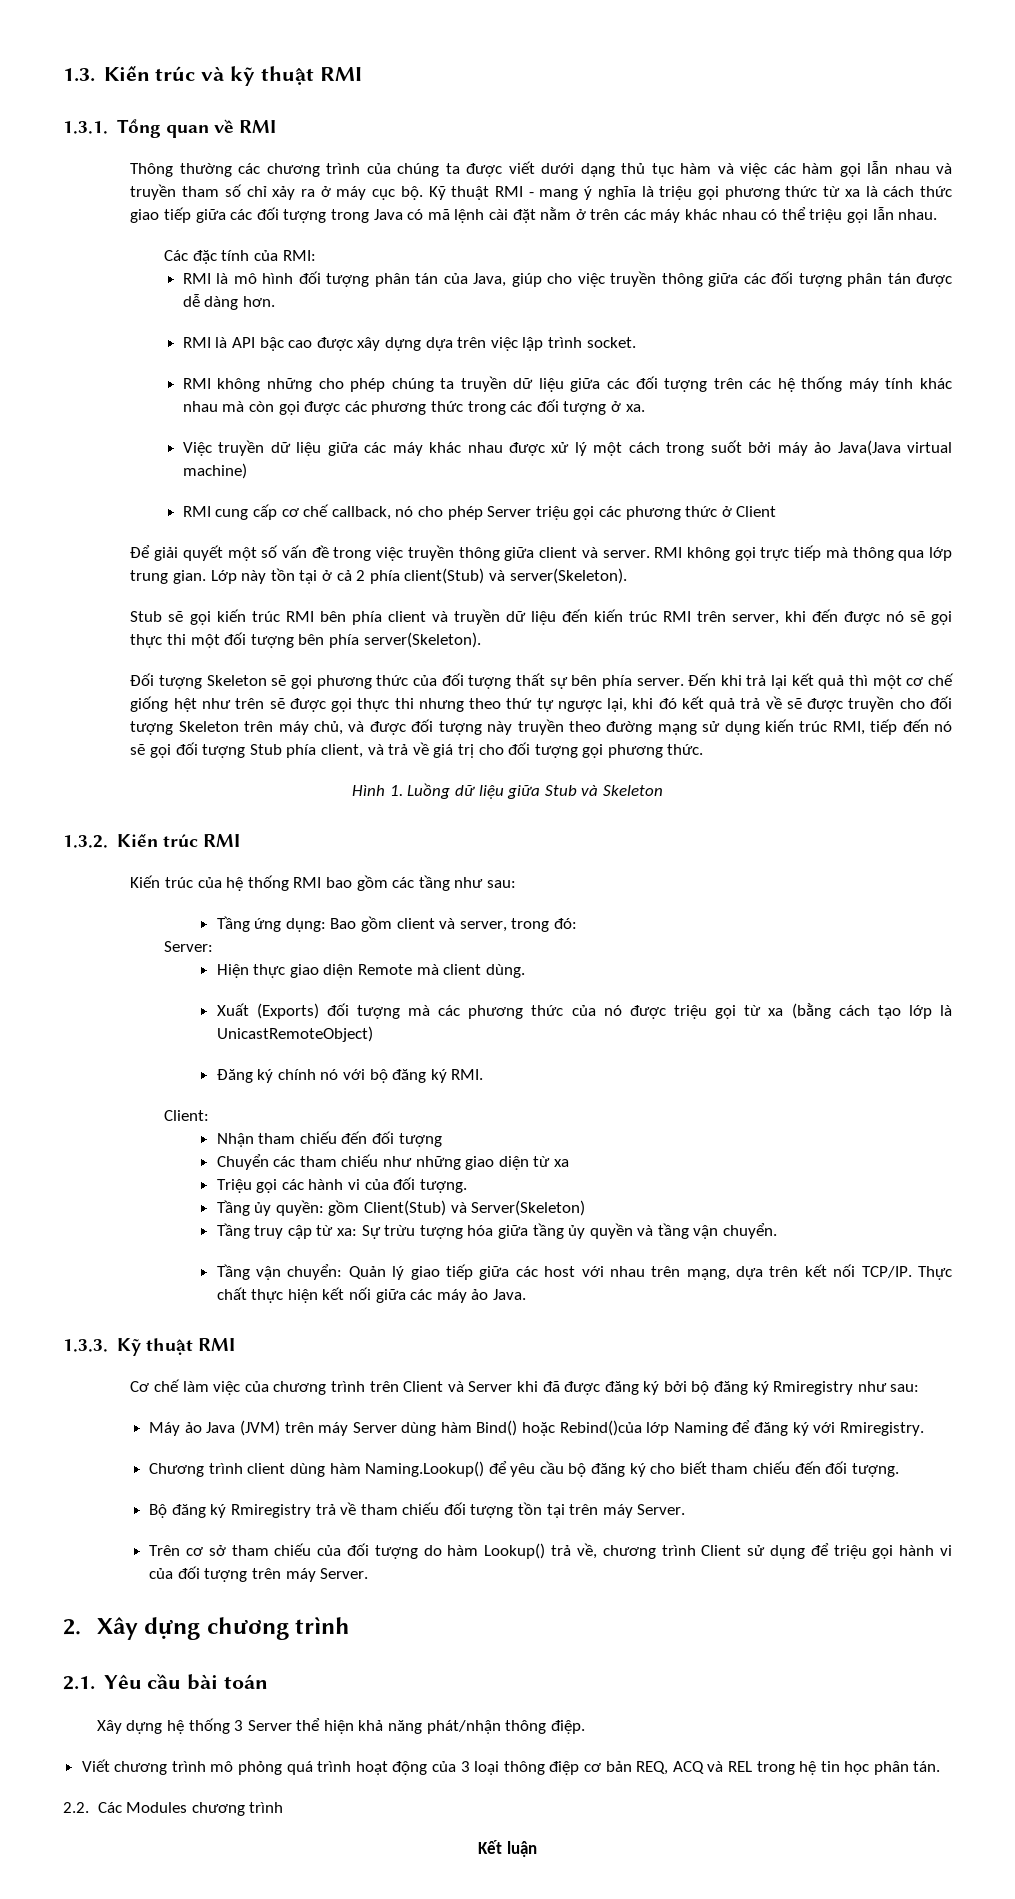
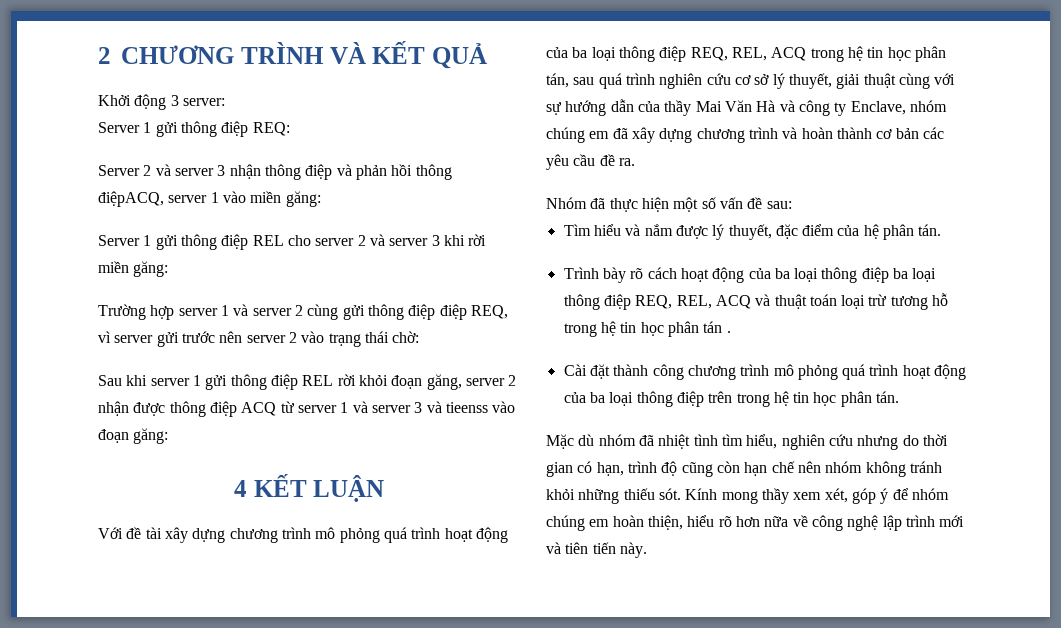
- 1.3. Kiến trúc và kỹ thuật RMI
- 1.3.1. Tổng quan về RMI
- Thông thường các chương trình của chúng ta được viết dưới dạng thủ tục hàm và việc các hàm gọi lẫn nhau và truyền tham số chỉ xảy ra ở máy cục bộ. Kỹ thuật RMI - mang ý nghĩa là triệu gọi phương thức từ xa là cách thức giao tiếp giữa các đối tượng trong Java có mã lệnh cài đặt nằm ở trên các máy khác nhau có thể triệu gọi lẫn nhau.
- Các đặc tính của RMI:
- RMI là mô hình đối tượng phân tán của Java, giúp cho việc truyền thông giữa các đối tượng phân tán được dễ dàng hơn.
- RMI là API bậc cao được xây dựng dựa trên việc lập trình socket.
- RMI không những cho phép chúng ta truyền dữ liệu giữa các đối tượng trên các hệ thống máy tính khác nhau mà còn gọi được các phương thức trong các đối tượng ở xa.
- Việc truyền dữ liệu giữa các máy khác nhau được xử lý một cách trong suốt bởi máy ảo Java(Java virtual machine)
- RMI cung cấp cơ chế callback, nó cho phép Server triệu gọi các phương thức ở Client
- Để giải quyết một số vấn đề trong việc truyền thông giữa client và server. RMI không gọi trực tiếp mà thông qua lớp trung gian. Lớp này tồn tại ở cả 2 phía client(Stub) và server(Skeleton).
- Stub sẽ gọi kiến trúc RMI bên phía client và truyền dữ liệu đến kiến trúc RMI trên server, khi đến được nó sẽ gọi thực thi một đối tượng bên phía server(Skeleton).
- Đối tượng Skeleton sẽ gọi phương thức của đối tượng thất sự bên phía server. Đến khi trả lại kết quả thì một cơ chế giống hệt như trên sẽ được gọi thực thi nhưng theo thứ tự ngược lại, khi đó kết quả trả về sẽ được truyền cho đối tượng Skeleton trên máy chủ, và được đối tượng này truyền theo đường mạng sử dụng kiến trúc RMI, tiếp đến nó sẽ gọi đối tượng Stub phía client, và trả về giá trị cho đối tượng gọi phương thức.
- Hình 1. Luồng dữ liệu giữa Stub và Skeleton
- 1.3.2. Kiến trúc RMI
- Kiến trúc của hệ thống RMI bao gồm các tầng như sau:
- Tầng ứng dụng: Bao gồm client và server, trong đó:
- Server:
- Hiện thực giao diện Remote mà client dùng.
- Xuất (Exports) đối tượng mà các phương thức của nó được triệu gọi từ xa (bằng cách tạo lớp là UnicastRemoteObject)
- Đăng ký chính nó với bộ đăng ký RMI.
- Client:
- Nhận tham chiếu đến đối tượng
- Chuyển các tham chiếu như những giao diện từ xa
- Triệu gọi các hành vi của đối tượng.
- Tầng ủy quyền: gồm Client(Stub) và Server(Skeleton)
- Tầng truy cập từ xa: Sự trừu tượng hóa giữa tầng ủy quyền và tầng vận chuyển.
- Tầng vận chuyển: Quản lý giao tiếp giữa các host với nhau trên mạng, dựa trên kết nối TCP/IP. Thực chất thực hiện kết nối giữa các máy ảo Java.
- 1.3.3. Kỹ thuật RMI
- Cơ chế làm việc của chương trình trên Client và Server khi đã được đăng ký bởi bộ đăng ký Rmiregistry như sau:
- Máy ảo Java (JVM) trên máy Server dùng hàm Bind() hoặc Rebind()của lớp Naming để đăng ký với Rmiregistry.
- Chương trình client dùng hàm Naming.Lookup() để yêu cầu bộ đăng ký cho biết tham chiếu đến đối tượng.
- Bộ đăng ký Rmiregistry trả về tham chiếu đối tượng tồn tại trên máy Server.
- Trên cơ sở tham chiếu của đối tượng do hàm Lookup() trả về, chương trình Client sử dụng để triệu gọi hành vi của đối tượng trên máy Server.
- 2. Xây dựng chương trình
- 2.1. Yêu cầu bài toán
- Xây dựng hệ thống 3 Server thể hiện khả năng phát/nhận thông điệp.
- Viết chương trình mô phỏng quá trình hoạt động của 3 loại thông điệp cơ bản REQ, ACQ và REL trong hệ tin học phân tán.
+ 2 CHƯƠNG TRÌNH VÀ KẾT QUẢ
+ Khởi động 3 server:
+ Server 1 gửi thông điệp REQ:
+ Server 2 và server 3 nhận thông điệp và phản hồi thông điệpACQ, server 1 vào miền găng:
+ Server 1 gửi thông điệp REL cho server 2 và server 3 khi rời miền găng:
+ Trường hợp server 1 và server 2 cùng gửi thông điệp điệp REQ, vì server gửi trước nên server 2 vào trạng thái chờ:
+ Sau khi server 1 gửi thông điệp REL rời khỏi đoạn găng, server 2 nhận được thông điệp ACQ từ server 1 và server 3 và tieenss vào đoạn găng:
+ 4 KẾT LUẬN
+ Với đề tài xây dựng chương trình mô phỏng quá trình hoạt động của ba loại thông điệp REQ, REL, ACQ trong hệ tin học phân tán, sau quá trình nghiên cứu cơ sở lý thuyết, giải thuật cùng với sự hướng dẫn của thầy Mai Văn Hà và công ty Enclave, nhóm chúng em đã xây dựng chương trình và hoàn thành cơ bản các yêu cầu đề ra.
+ Nhóm đã thực hiện một số vấn đề sau:
+ Tìm hiểu và nắm được lý thuyết, đặc điểm của hệ phân tán.
+ Trình bày rõ cách hoạt động của ba loại thông điệp ba loại thông điệp REQ, REL, ACQ và thuật toán loại trừ tương hỗ trong hệ tin học phân tán .
+ Cài đặt thành công chương trình mô phỏng quá trình hoạt động của ba loại thông điệp trên trong hệ tin học phân tán.
- 2.2. Các Modules chương trình
- Kết luận
+ Mặc dù nhóm đã nhiệt tình tìm hiểu, nghiên cứu nhưng do thời gian có hạn, trình độ cũng còn hạn chế nên nhóm không tránh khỏi những thiếu sót. Kính mong thầy xem xét, góp ý để nhóm chúng em hoàn thiện, hiểu rõ hơn nữa về công nghệ lập trình mới và tiên tiến này.

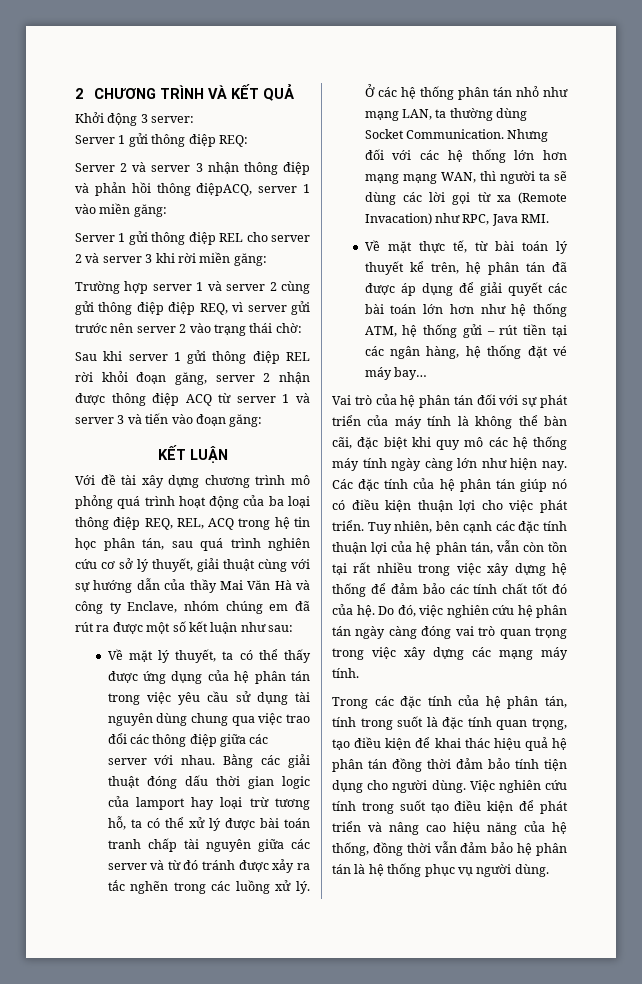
- Sau khi server 1 gửi thông điệp REL rời khỏi đoạn găng, server 2 nhận được thông điệp ACQ từ server 1 và server 3 và tieenss vào đoạn găng:
+ Sau khi server 1 gửi thông điệp REL rời khỏi đoạn găng, server 2 nhận được thông điệp ACQ từ server 1 và server 3 và tiến vào đoạn găng:
- 4 KẾT LUẬN
+ KẾT LUẬN
- Với đề tài xây dựng chương trình mô phỏng quá trình hoạt động của ba loại thông điệp REQ, REL, ACQ trong hệ tin học phân tán, sau quá trình nghiên cứu cơ sở lý thuyết, giải thuật cùng với sự hướng dẫn của thầy Mai Văn Hà và công ty Enclave, nhóm chúng em đã xây dựng chương trình và hoàn thành cơ bản các yêu cầu đề ra.
- Nhóm đã thực hiện một số vấn đề sau:
- Tìm hiểu và nắm được lý thuyết, đặc điểm của hệ phân tán.
- Trình bày rõ cách hoạt động của ba loại thông điệp ba loại thông điệp REQ, REL, ACQ và thuật toán loại trừ tương hỗ trong hệ tin học phân tán .
- Cài đặt thành công chương trình mô phỏng quá trình hoạt động của ba loại thông điệp trên trong hệ tin học phân tán.
- Mặc dù nhóm đã nhiệt tình tìm hiểu, nghiên cứu nhưng do thời gian có hạn, trình độ cũng còn hạn chế nên nhóm không tránh khỏi những thiếu sót. Kính mong thầy xem xét, góp ý để nhóm chúng em hoàn thiện, hiểu rõ hơn nữa về công nghệ lập trình mới và tiên tiến này.
+ Với đề tài xây dựng chương trình mô phỏng quá trình hoạt động của ba loại thông điệp REQ, REL, ACQ trong hệ tin học phân tán, sau quá trình nghiên cứu cơ sở lý thuyết, giải thuật cùng với sự hướng dẫn của thầy Mai Văn Hà và công ty Enclave, nhóm chúng em đã rút ra được một số kết luận như sau:
+ Về mặt lý thuyết, ta có thể thấy được ứng dụng của hệ phân tán trong việc yêu cầu sử dụng tài nguyên dùng chung qua việc trao đổi các thông điệp giữa các server với nhau. Bằng các giải thuật đóng dấu thời gian logic của lamport hay loại trừ tương hỗ, ta có thể xử lý được bài toán tranh chấp tài nguyên giữa các server và từ đó tránh được xảy ra tắc nghẽn trong các luồng xử lý. Ở các hệ thống phân tán nhỏ như mạng LAN, ta thường dùng Socket Communication. Nhưng đối với các hệ thống lớn hơn mạng mạng WAN, thì người ta sẽ dùng các lời gọi từ xa (Remote Invacation) như RPC, Java RMI.
+ Về mặt thực tế, từ bài toán lý thuyết kể trên, hệ phân tán đã được áp dụng để giải quyết các bài toán lớn hơn như hệ thống ATM, hệ thống gửi – rút tiền tại các ngân hàng, hệ thống đặt vé máy bay…
+ Vai trò của hệ phân tán đối với sự phát triển của máy tính là không thể bàn cãi, đặc biệt khi quy mô các hệ thống máy tính ngày càng lớn như hiện nay. Các đặc tính của hệ phân tán giúp nó có điều kiện thuận lợi cho việc phát triển. Tuy nhiên, bên cạnh các đặc tính thuận lợi của hệ phân tán, vẫn còn tồn tại rất nhiều trong việc xây dựng hệ thống để đảm bảo các tính chất tốt đó của hệ. Do đó, việc nghiên cứu hệ phân tán ngày càng đóng vai trò quan trọng trong việc xây dựng các mạng máy tính.
+ Trong các đặc tính của hệ phân tán, tính trong suốt là đặc tính quan trọng, tạo điều kiện để khai thác hiệu quả hệ phân tán đồng thời đảm bảo tính tiện dụng cho người dùng. Việc nghiên cứu tính trong suốt tạo điều kiện để phát triển và nâng cao hiệu năng của hệ thống, đồng thời vẫn đảm bảo hệ phân tán là hệ thống phục vụ người dùng.

